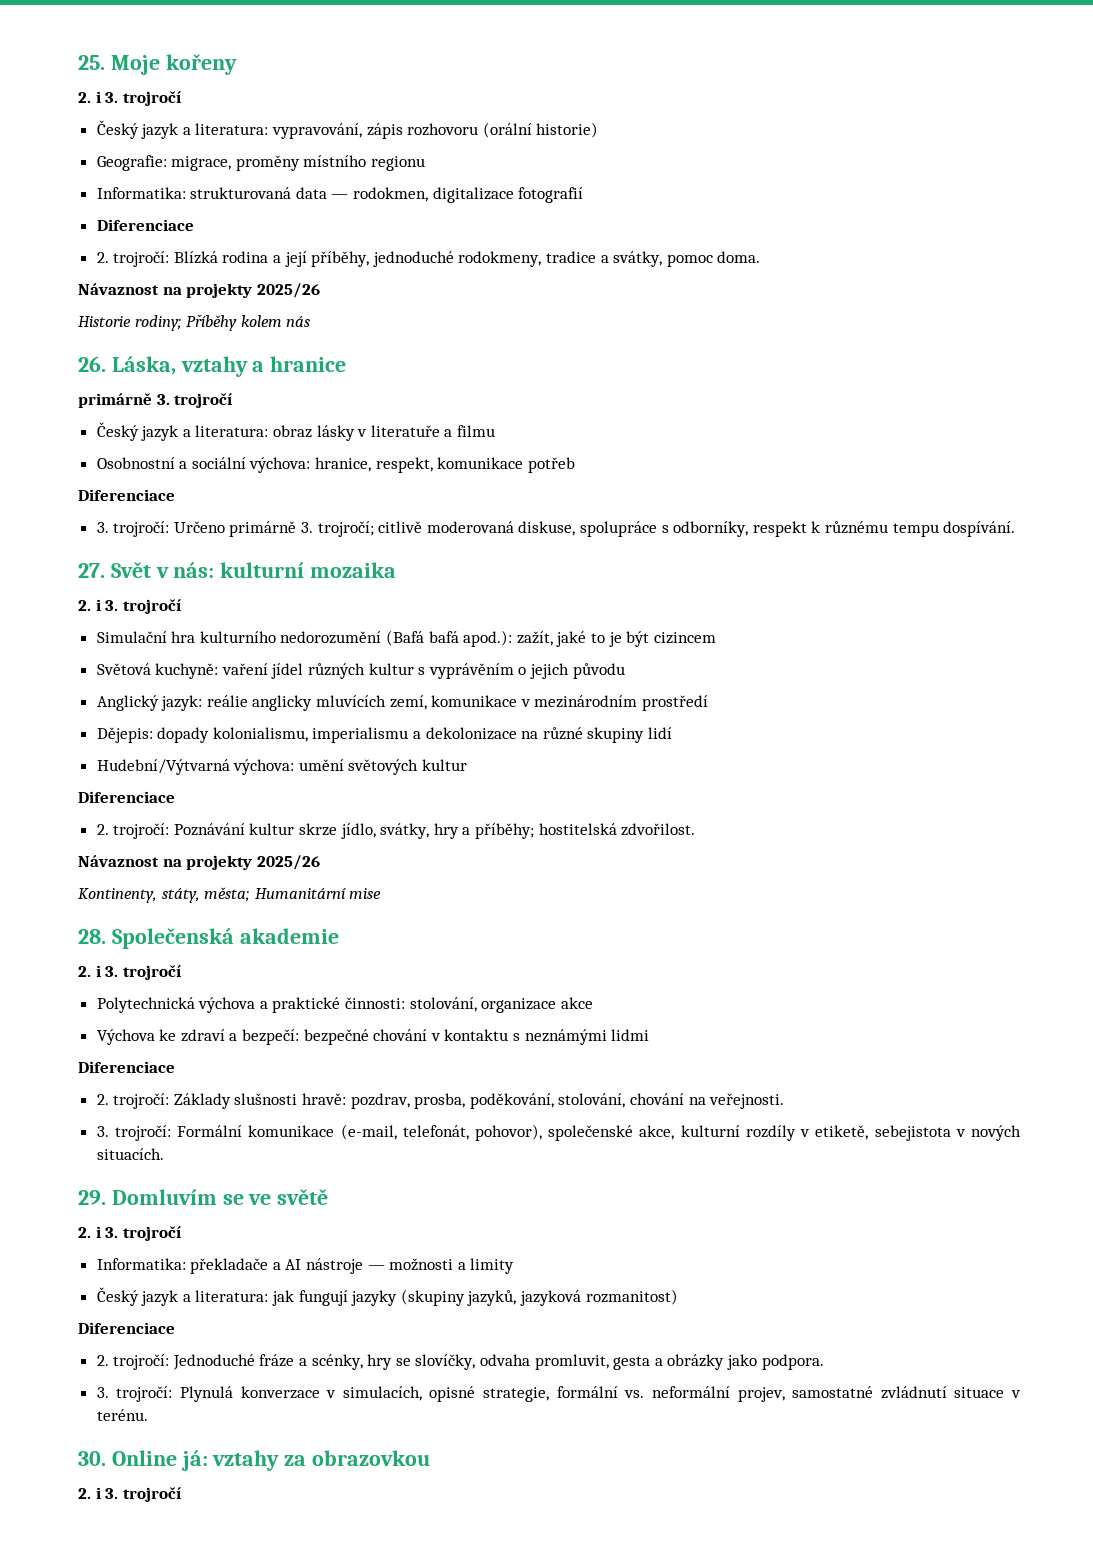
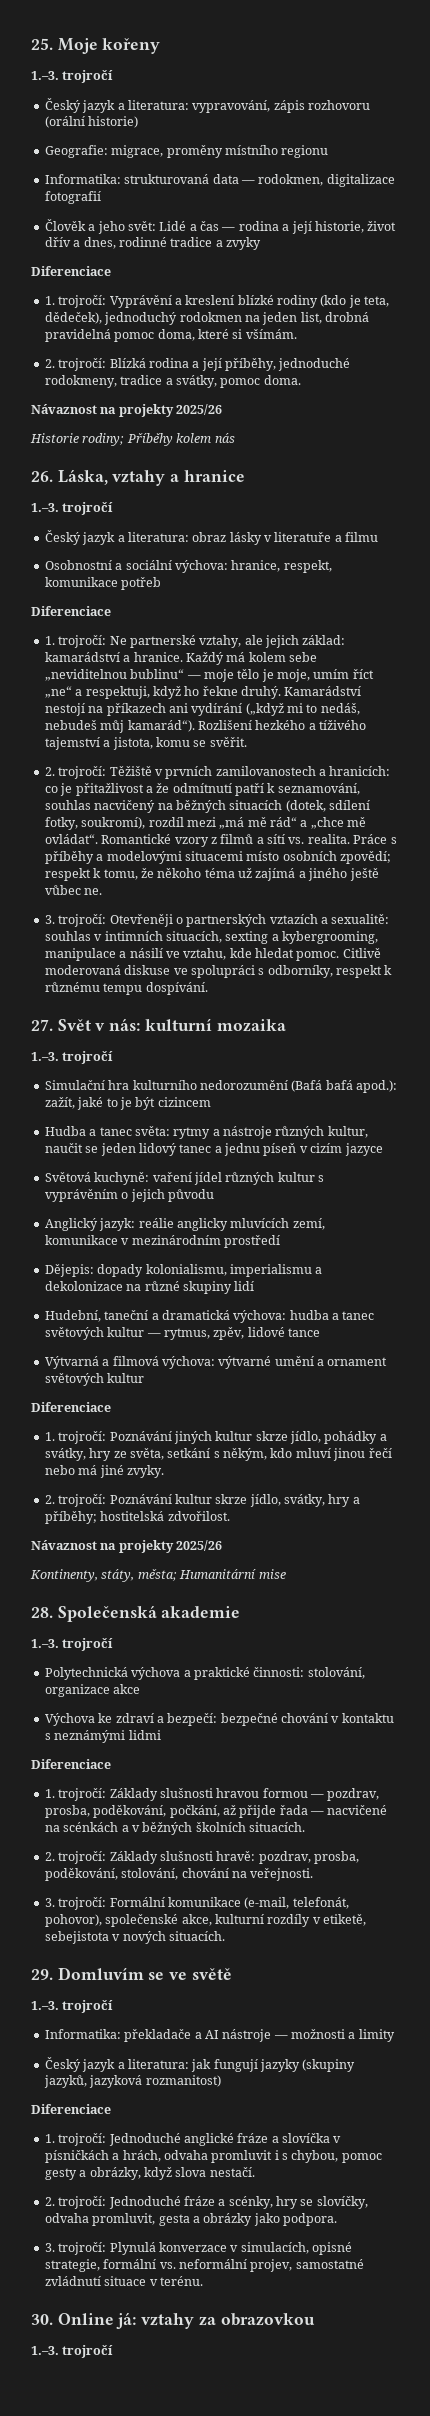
  25. Moje kořeny
- 2. i 3. trojročí
+ 1.–3. trojročí
  Informatika: strukturovaná data — rodokmen, digitalizace fotografií
+ Člověk a jeho svět: Lidé a čas — rodina a její historie, život dřív a dnes, rodinné tradice a zvyky
  Diferenciace
+ 1. trojročí: Vyprávění a kreslení blízké rodiny (kdo je teta, dědeček), jednoduchý rodokmen na jeden list, drobná pravidelná pomoc doma, které si všímám.
  26. Láska, vztahy a hranice
- primárně 3. trojročí
+ 1.–3. trojročí
- 3. trojročí: Určeno primárně 3. trojročí; citlivě moderovaná diskuse, spolupráce s odborníky, respekt k různému tempu dospívání.
+ 1. trojročí: Ne partnerské vztahy, ale jejich základ: kamarádství a hranice. Každý má kolem sebe „neviditelnou bublinu“ — moje tělo je moje, umím říct „ne“ a respektuji, když ho řekne druhý. Kamarádství nestojí na příkazech ani vydírání („když mi to nedáš, nebudeš můj kamarád“). Rozlišení hezkého a tíživého tajemství a jistota, komu se svěřit.
+ 2. trojročí: Těžiště v prvních zamilovanostech a hranicích: co je přitažlivost a že odmítnutí patří k seznamování, souhlas nacvičený na běžných situacích (dotek, sdílení fotky, soukromí), rozdíl mezi „má mě rád“ a „chce mě ovládat“. Romantické vzory z filmů a sítí vs. realita. Práce s příběhy a modelovými situacemi místo osobních zpovědí; respekt k tomu, že někoho téma už zajímá a jiného ještě vůbec ne.
+ 3. trojročí: Otevřeněji o partnerských vztazích a sexualitě: souhlas v intimních situacích, sexting a kybergrooming, manipulace a násilí ve vztahu, kde hledat pomoc. Citlivě moderovaná diskuse ve spolupráci s odborníky, respekt k různému tempu dospívání.
  27. Svět v nás: kulturní mozaika
- 2. i 3. trojročí
+ 1.–3. trojročí
+ Hudba a tanec světa: rytmy a nástroje různých kultur, naučit se jeden lidový tanec a jednu píseň v cizím jazyce
- Hudební/Výtvarná výchova: umění světových kultur
+ Hudební, taneční a dramatická výchova: hudba a tanec světových kultur — rytmus, zpěv, lidové tance
+ Výtvarná a filmová výchova: výtvarné umění a ornament světových kultur
  Diferenciace
+ 1. trojročí: Poznávání jiných kultur skrze jídlo, pohádky a svátky, hry ze světa, setkání s někým, kdo mluví jinou řečí nebo má jiné zvyky.
  28. Společenská akademie
- 2. i 3. trojročí
+ 1.–3. trojročí
+ 1. trojročí: Základy slušnosti hravou formou — pozdrav, prosba, poděkování, počkání, až přijde řada — nacvičené na scénkách a v běžných školních situacích.
  29. Domluvím se ve světě
- 2. i 3. trojročí
+ 1.–3. trojročí
+ 1. trojročí: Jednoduché anglické fráze a slovíčka v písničkách a hrách, odvaha promluvit i s chybou, pomoc gesty a obrázky, když slova nestačí.
  30. Online já: vztahy za obrazovkou
- 2. i 3. trojročí
+ 1.–3. trojročí

